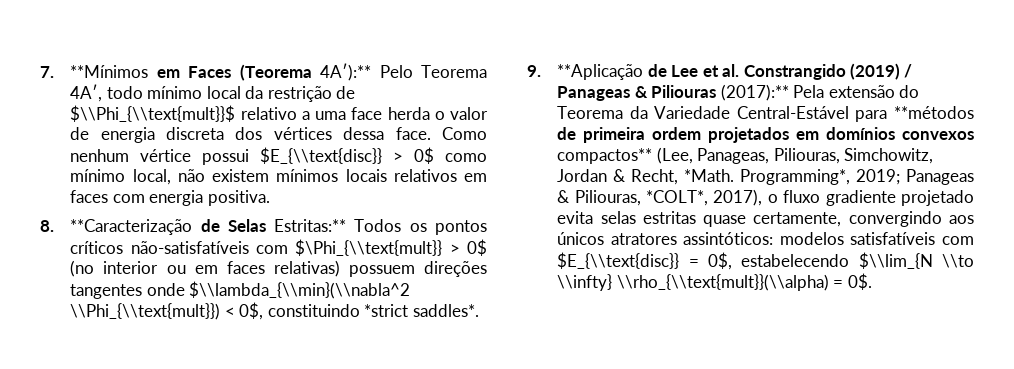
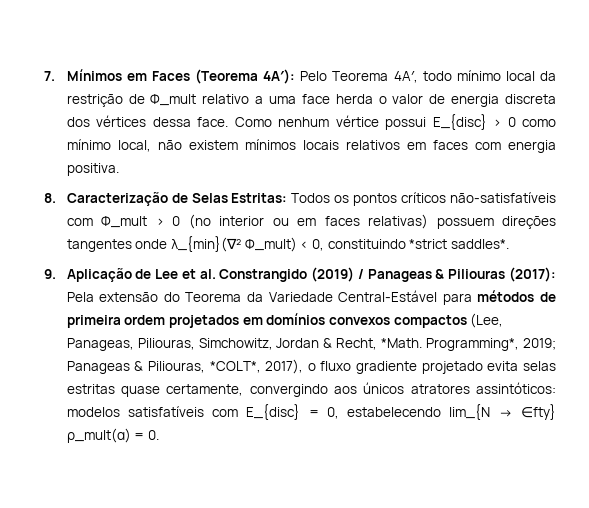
- 7. **Mínimos em Faces (Teorema 4A′):** Pelo Teorema 4A′, todo mínimo local da restrição de $\\Phi_{\\text{mult}}$ relativo a uma face herda o valor de energia discreta dos vértices dessa face.
+ 7. Mínimos em Faces (Teorema 4A′): Pelo Teorema 4A′, todo mínimo local da restrição de Φ_mult relativo a uma face herda o valor de energia discreta dos vértices dessa face.
- Como nenhum vértice possui $E_{\\text{disc}} > 0$ como mínimo local, não existem mínimos locais relativos em faces com energia positiva.
+ Como nenhum vértice possui E_{disc} > 0 como mínimo local, não existem mínimos locais relativos em faces com energia positiva.
- 8. **Caracterização de Selas Estritas:** Todos os pontos críticos não-satisfatíveis com $\Phi_{\\text{mult}} > 0$ (no interior ou em faces relativas) possuem direções tangentes onde $\\lambda_{\\min}(\\nabla^2 \\Phi_{\\text{mult}}) < 0$, constituindo *strict saddles*.
+ 8. Caracterização de Selas Estritas: Todos os pontos críticos não-satisfatíveis com Φ_mult > 0 (no interior ou em faces relativas) possuem direções tangentes onde λ_{min}(∇² Φ_mult) < 0, constituindo *strict saddles*.
- 9. **Aplicação de Lee et al. Constrangido (2019) / Panageas & Piliouras (2017):** Pela extensão do Teorema da Variedade Central-Estável para **métodos de primeira ordem projetados em domínios convexos compactos** (Lee, Panageas, Piliouras, Simchowitz, Jordan & Recht, *Math.
+ 9. Aplicação de Lee et al. Constrangido (2019) / Panageas & Piliouras (2017): Pela extensão do Teorema da Variedade Central-Estável para métodos de primeira ordem projetados em domínios convexos compactos (Lee, Panageas, Piliouras, Simchowitz, Jordan & Recht, *Math.
- Programming*, 2019; Panageas & Piliouras, *COLT*, 2017), o fluxo gradiente projetado evita selas estritas quase certamente, convergindo aos únicos atratores assintóticos: modelos satisfatíveis com $E_{\\text{disc}} = 0$, estabelecendo $\\lim_{N \\to \\infty} \\rho_{\\text{mult}}(\\alpha) = 0$.
+ Programming*, 2019; Panageas & Piliouras, *COLT*, 2017), o fluxo gradiente projetado evita selas estritas quase certamente, convergindo aos únicos atratores assintóticos: modelos satisfatíveis com E_{disc} = 0, estabelecendo lim_{N → ∈fty} ρ_mult(α) = 0.

